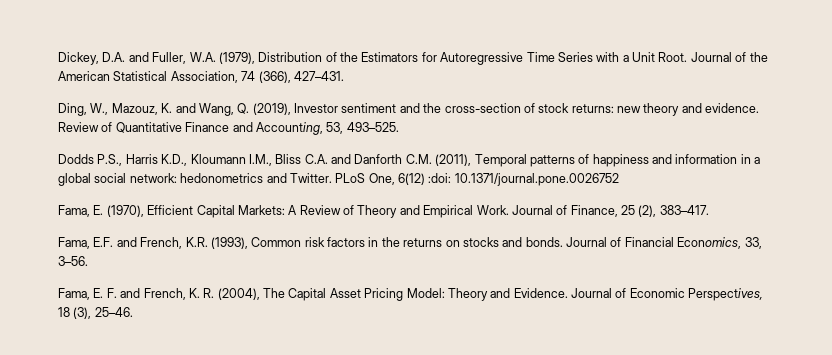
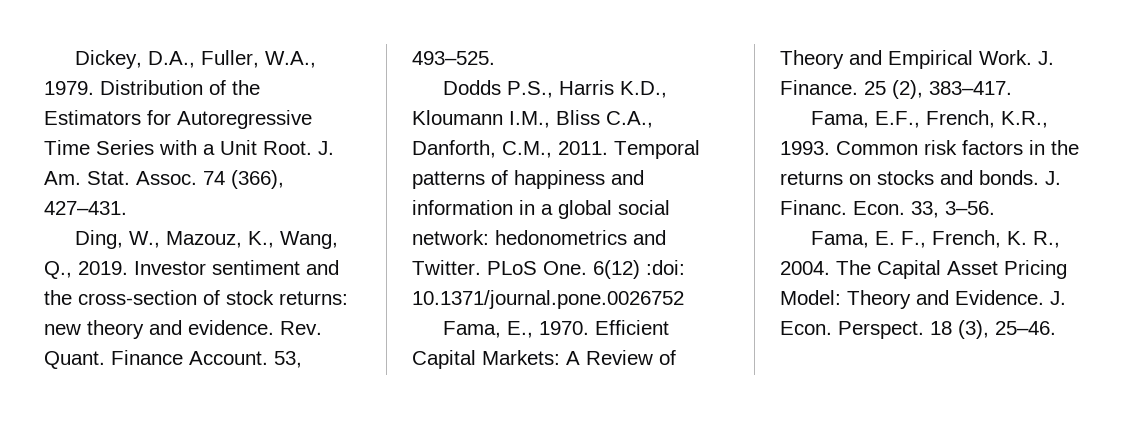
- Dickey, D.A. and Fuller, W.A. (1979), Distribution of the Estimators for Autoregressive Time Series with a Unit Root.
+ Dickey, D.A., Fuller, W.A., 1979. Distribution of the Estimators for Autoregressive Time Series with a Unit Root.
- Journal of the American Statistical Association, 74 (366), 427–431.
+ J. Am. Stat. Assoc. 74 (366), 427–431.
- Ding, W., Mazouz, K. and Wang, Q. (2019), Investor sentiment and the cross-section of stock returns: new theory and evidence.
+ Ding, W., Mazouz, K., Wang, Q., 2019. Investor sentiment and the cross-section of stock returns: new theory and evidence.
- Review of Quantitative Finance and Accounting, 53, 493–525.
+ Rev. Quant. Finance Account. 53, 493–525.
- Dodds P.S., Harris K.D., Kloumann I.M., Bliss C.A. and Danforth C.M. (2011), Temporal patterns of happiness and information in a global social network: hedonometrics and Twitter.
+ Dodds P.S., Harris K.D., Kloumann I.M., Bliss C.A., Danforth, C.M., 2011. Temporal patterns of happiness and information in a global social network: hedonometrics and Twitter.
- PLoS One, 6(12) :doi: 10.1371/journal.pone.0026752
+ PLoS One. 6(12) :doi: 10.1371/journal.pone.0026752
- Fama, E. (1970), Efficient Capital Markets: A Review of Theory and Empirical Work.
+ Fama, E., 1970. Efficient Capital Markets: A Review of Theory and Empirical Work.
- Journal of Finance, 25 (2), 383–417.
+ J. Finance. 25 (2), 383–417.
- Fama, E.F. and French, K.R. (1993), Common risk factors in the returns on stocks and bonds.
+ Fama, E.F., French, K.R., 1993. Common risk factors in the returns on stocks and bonds.
- Journal of Financial Economics, 33, 3–56.
+ J. Financ. Econ. 33, 3–56.
- Fama, E. F. and French, K. R. (2004), The Capital Asset Pricing Model: Theory and Evidence.
+ Fama, E. F., French, K. R., 2004. The Capital Asset Pricing Model: Theory and Evidence.
- Journal of Economic Perspectives, 18 (3), 25–46.
+ J. Econ. Perspect. 18 (3), 25–46.

